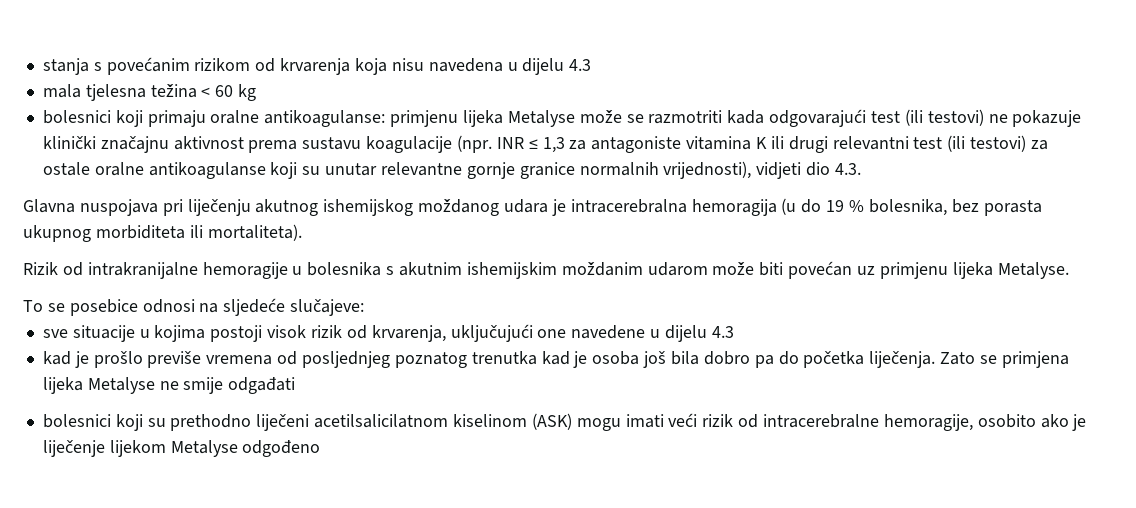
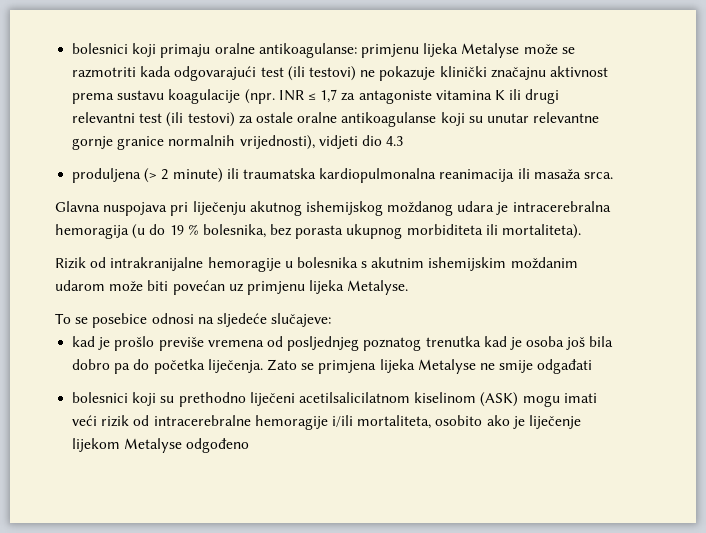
- stanja s povećanim rizikom od krvarenja koja nisu navedena u dijelu 4.3
- mala tjelesna težina < 60 kg
- INR ≤ 1,3 za antagoniste vitamina K ili drugi relevantni test (ili testovi) za ostale oralne antikoagulanse koji su unutar relevantne gornje granice normalnih vrijednosti), vidjeti dio 4.3.
+ INR ≤ 1,7 za antagoniste vitamina K ili drugi relevantni test (ili testovi) za ostale oralne antikoagulanse koji su unutar relevantne gornje granice normalnih vrijednosti), vidjeti dio 4.3
+ produljena (> 2 minute) ili traumatska kardiopulmonalna reanimacija ili masaža srca.
- sve situacije u kojima postoji visok rizik od krvarenja, uključujući one navedene u dijelu 4.3
- bolesnici koji su prethodno liječeni acetilsalicilatnom kiselinom (ASK) mogu imati veći rizik od intracerebralne hemoragije, osobito ako je liječenje lijekom Metalyse odgođeno
+ bolesnici koji su prethodno liječeni acetilsalicilatnom kiselinom (ASK) mogu imati veći rizik od intracerebralne hemoragije i/ili mortaliteta, osobito ako je liječenje lijekom Metalyse odgođeno

